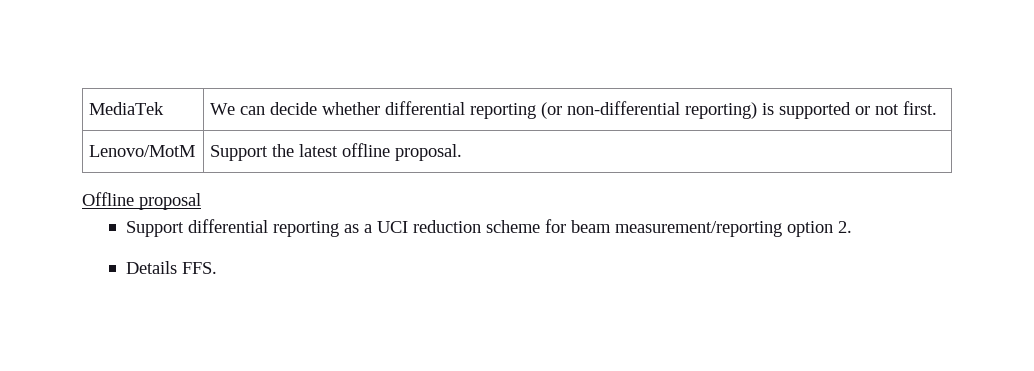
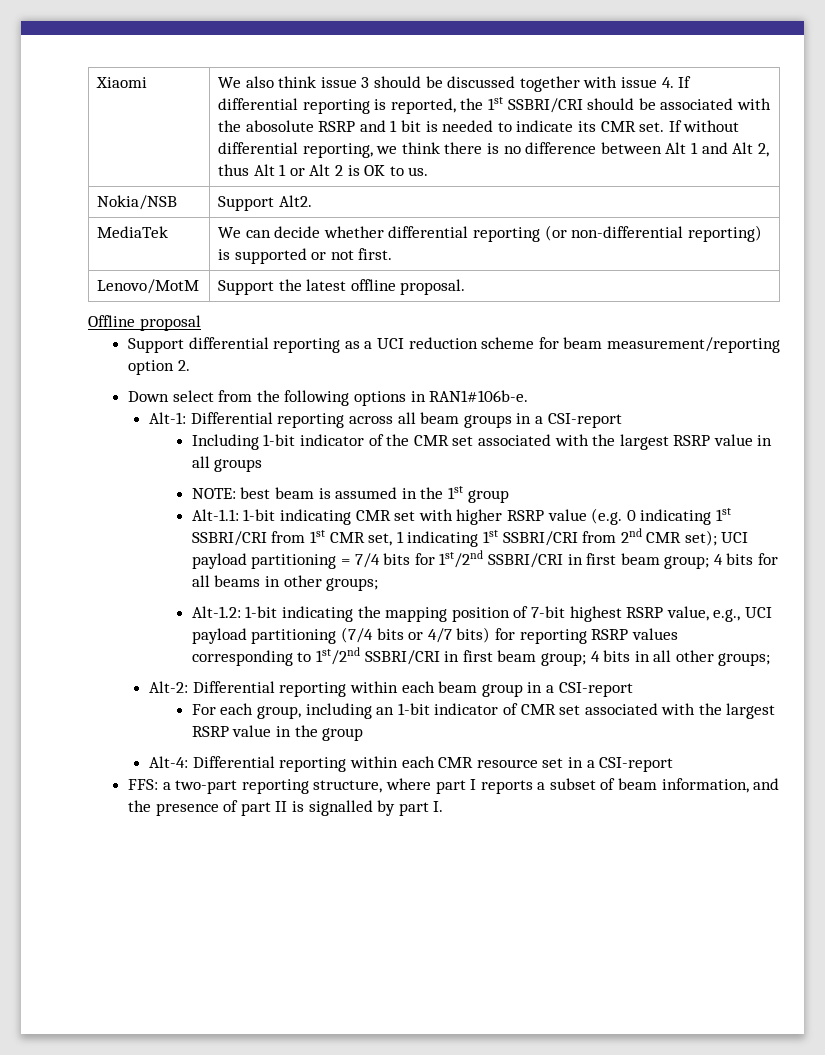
+ Xiaomi | We also think issue 3 should be discussed together with issue 4. If differential reporting is reported, the 1st SSBRI/CRI should be associated with the abosolute RSRP and 1 bit is needed to indicate its CMR set. If without differential reporting, we think there is no difference between Alt 1 and Alt 2, thus Alt 1 or Alt 2 is OK to us.
+ Nokia/NSB | Support Alt2.
- Details FFS.
+ Down select from the following options in RAN1#106b-e.
+ Alt-1: Differential reporting across all beam groups in a CSI-report
+ Including 1-bit indicator of the CMR set associated with the largest RSRP value in all groups
+ NOTE: best beam is assumed in the 1st group
+ Alt-1.1: 1-bit indicating CMR set with higher RSRP value (e.g. 0 indicating 1st SSBRI/CRI from 1st CMR set, 1 indicating 1st SSBRI/CRI from 2nd CMR set); UCI payload partitioning = 7/4 bits for 1st/2nd SSBRI/CRI in first beam group; 4 bits for all beams in other groups;
+ Alt-1.2: 1-bit indicating the mapping position of 7-bit highest RSRP value, e.g., UCI payload partitioning (7/4 bits or 4/7 bits) for reporting RSRP values corresponding to 1st/2nd SSBRI/CRI in first beam group; 4 bits in all other groups;
+ Alt-2: Differential reporting within each beam group in a CSI-report
+ For each group, including an 1-bit indicator of CMR set associated with the largest RSRP value in the group
+ Alt-4: Differential reporting within each CMR resource set in a CSI-report
+ FFS: a two-part reporting structure, where part I reports a subset of beam information, and the presence of part II is signalled by part I.

